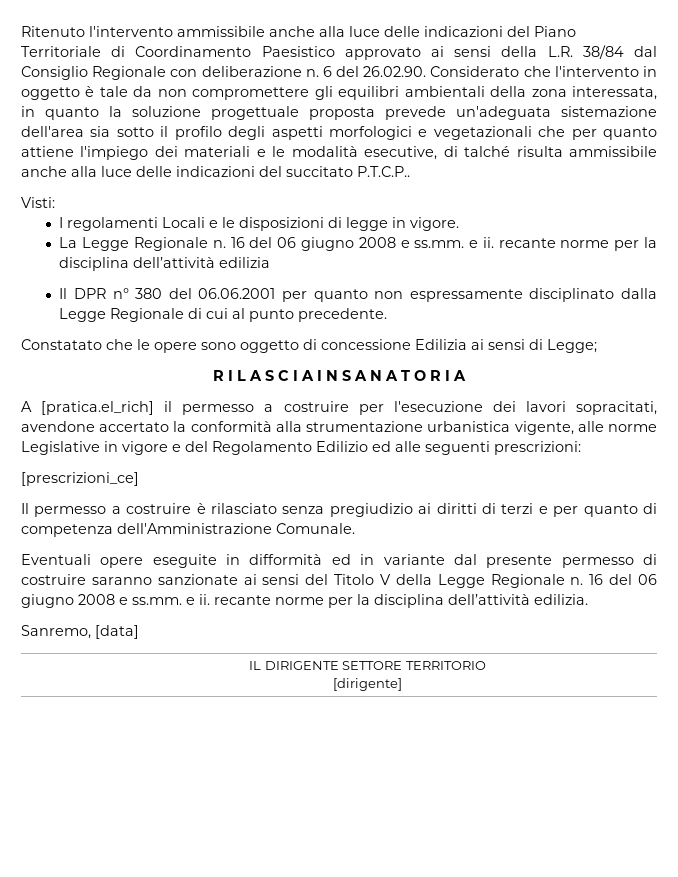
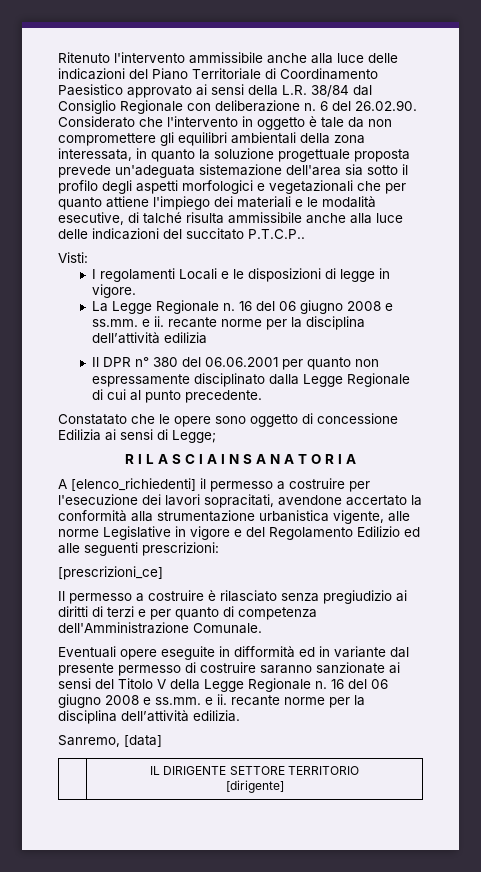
- A [pratica.el_rich] il permesso a costruire per l'esecuzione dei lavori sopracitati, avendone accertato la conformità alla strumentazione urbanistica vigente, alle norme Legislative in vigore e del Regolamento Edilizio ed alle seguenti prescrizioni:
+ A [elenco_richiedenti] il permesso a costruire per l'esecuzione dei lavori sopracitati, avendone accertato la conformità alla strumentazione urbanistica vigente, alle norme Legislative in vigore e del Regolamento Edilizio ed alle seguenti prescrizioni:

